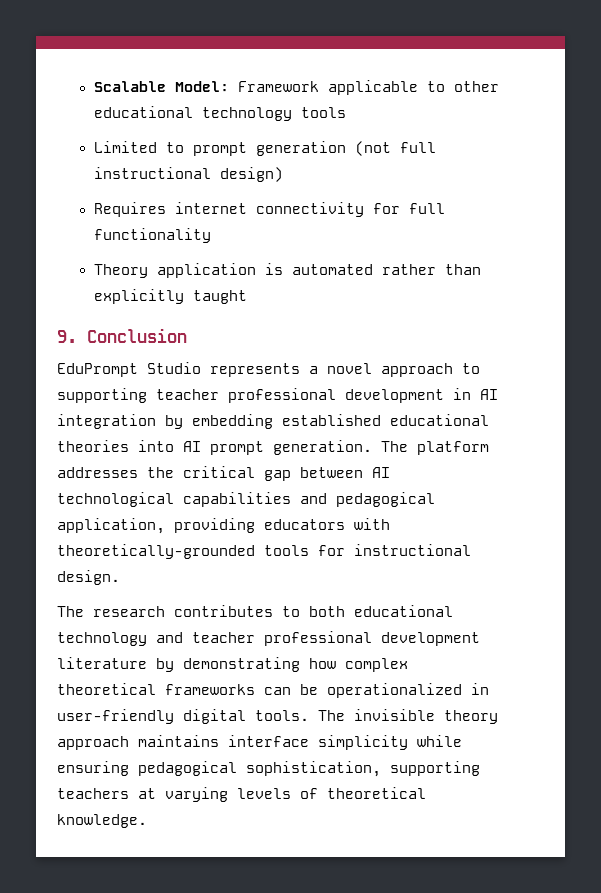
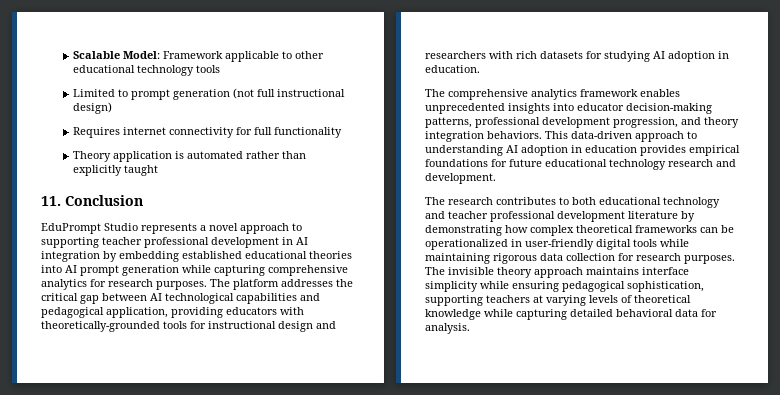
- 9. Conclusion
+ 11. Conclusion
- EduPrompt Studio represents a novel approach to supporting teacher professional development in AI integration by embedding established educational theories into AI prompt generation.
+ EduPrompt Studio represents a novel approach to supporting teacher professional development in AI integration by embedding established educational theories into AI prompt generation while capturing comprehensive analytics for research purposes.
- The platform addresses the critical gap between AI technological capabilities and pedagogical application, providing educators with theoretically-grounded tools for instructional design.
+ The platform addresses the critical gap between AI technological capabilities and pedagogical application, providing educators with theoretically-grounded tools for instructional design and researchers with rich datasets for studying AI adoption in education.
+ The comprehensive analytics framework enables unprecedented insights into educator decision-making patterns, professional development progression, and theory integration behaviors. This data-driven approach to understanding AI adoption in education provides empirical foundations for future educational technology research and development.
- The research contributes to both educational technology and teacher professional development literature by demonstrating how complex theoretical frameworks can be operationalized in user-friendly digital tools.
+ The research contributes to both educational technology and teacher professional development literature by demonstrating how complex theoretical frameworks can be operationalized in user-friendly digital tools while maintaining rigorous data collection for research purposes.
- The invisible theory approach maintains interface simplicity while ensuring pedagogical sophistication, supporting teachers at varying levels of theoretical knowledge.
+ The invisible theory approach maintains interface simplicity while ensuring pedagogical sophistication, supporting teachers at varying levels of theoretical knowledge while capturing detailed behavioral data for analysis.

